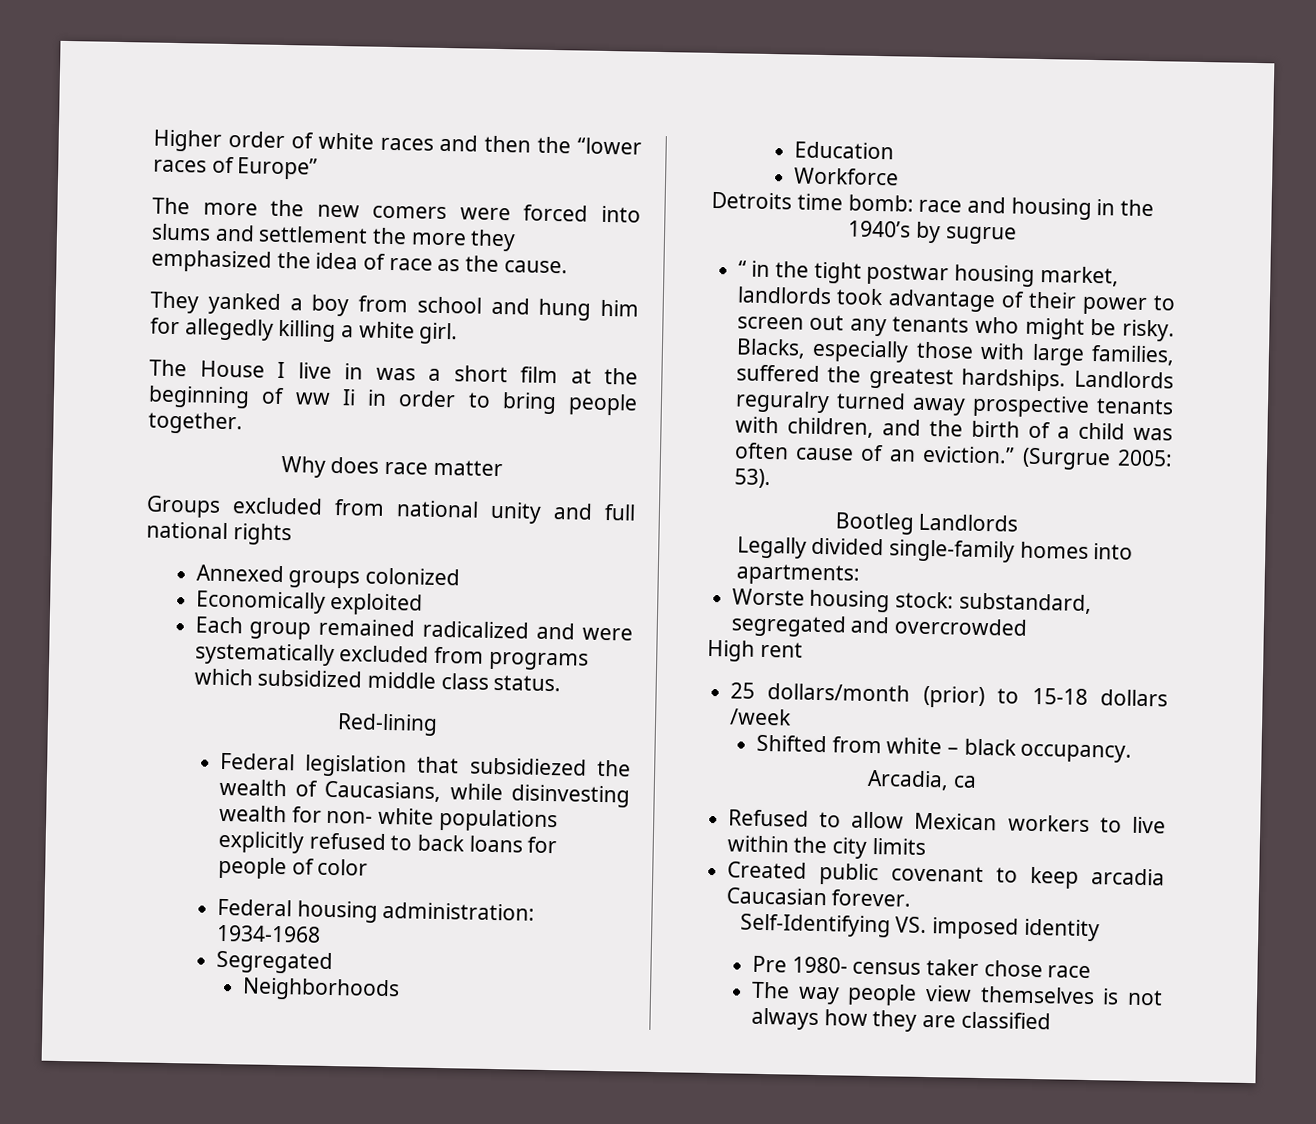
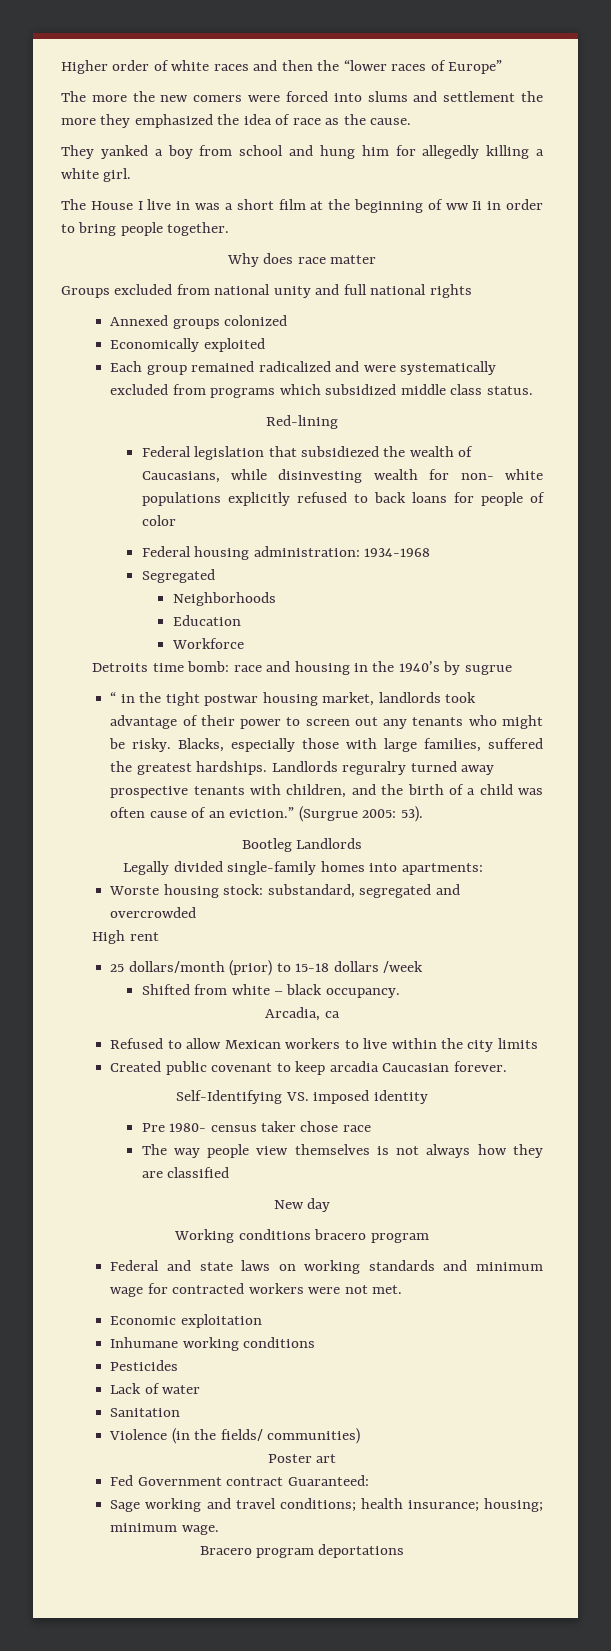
+ New day
+ Working conditions bracero program
+ Federal and state laws on working standards and minimum wage for contracted workers were not met.
+ Economic exploitation
+ Inhumane working conditions
+ Pesticides
+ Lack of water
+ Sanitation
+ Violence (in the fields/ communities)
+ Poster art
+ Fed Government contract Guaranteed:
+ Sage working and travel conditions; health insurance; housing; minimum wage.
+ Bracero program deportations

